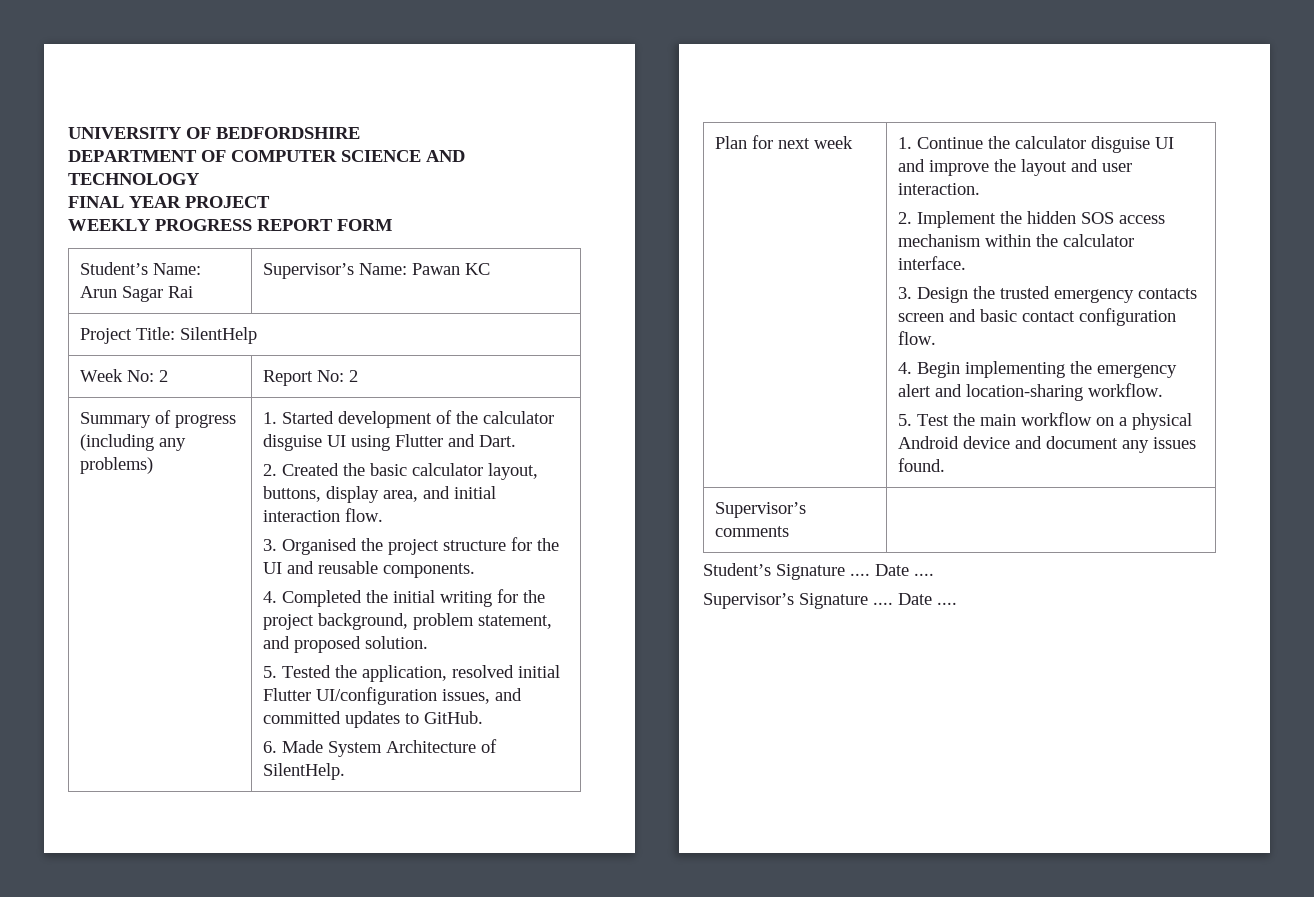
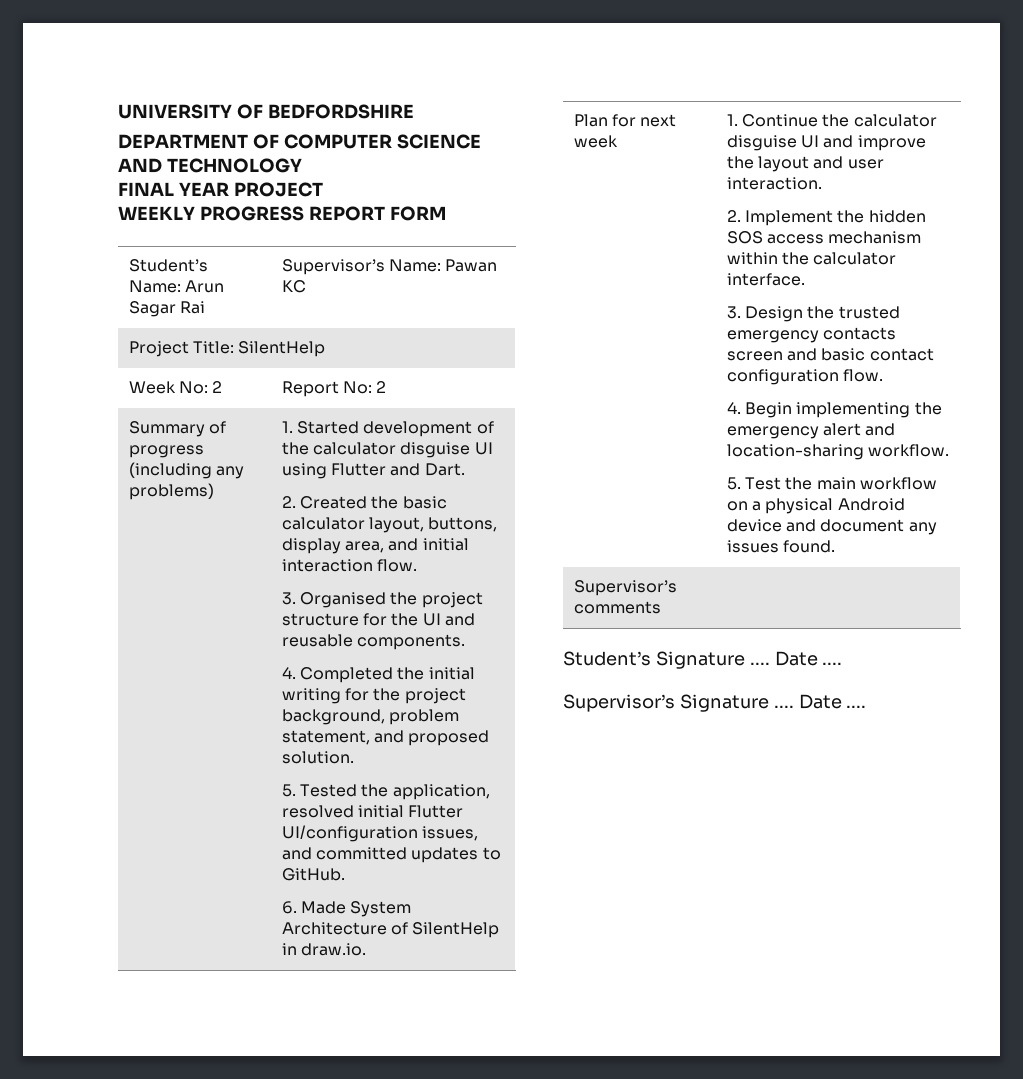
- 6. Made System Architecture of SilentHelp.
+ 6. Made System Architecture of SilentHelp in draw.io.

